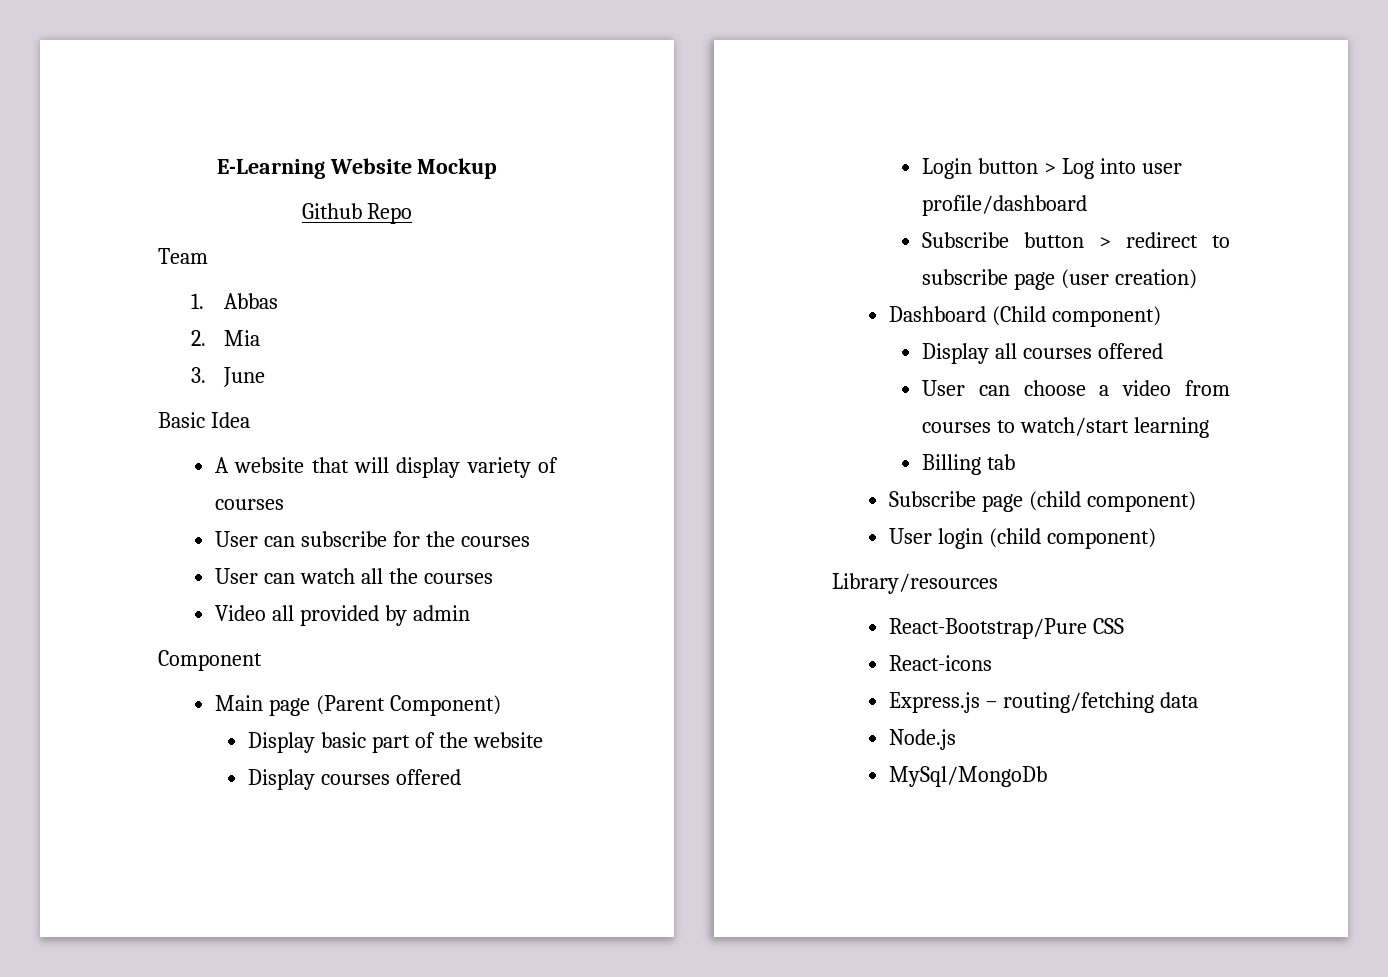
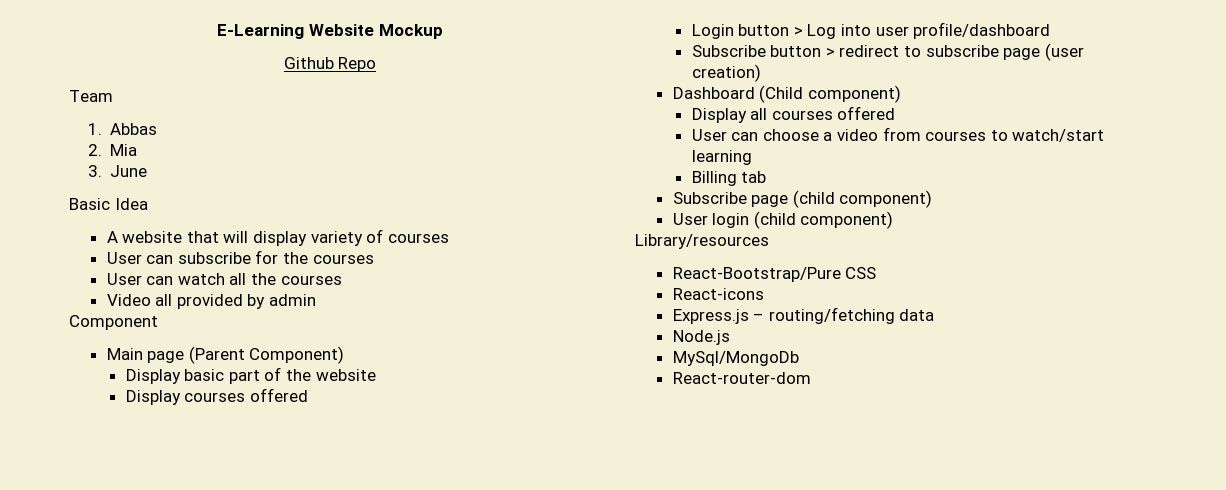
+ React-router-dom

